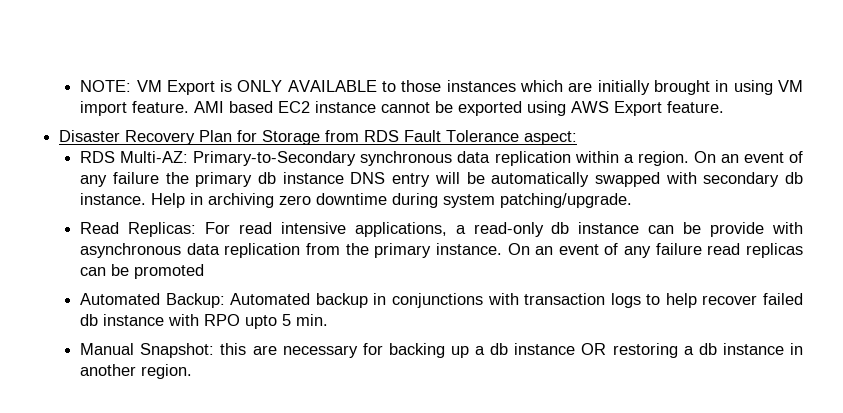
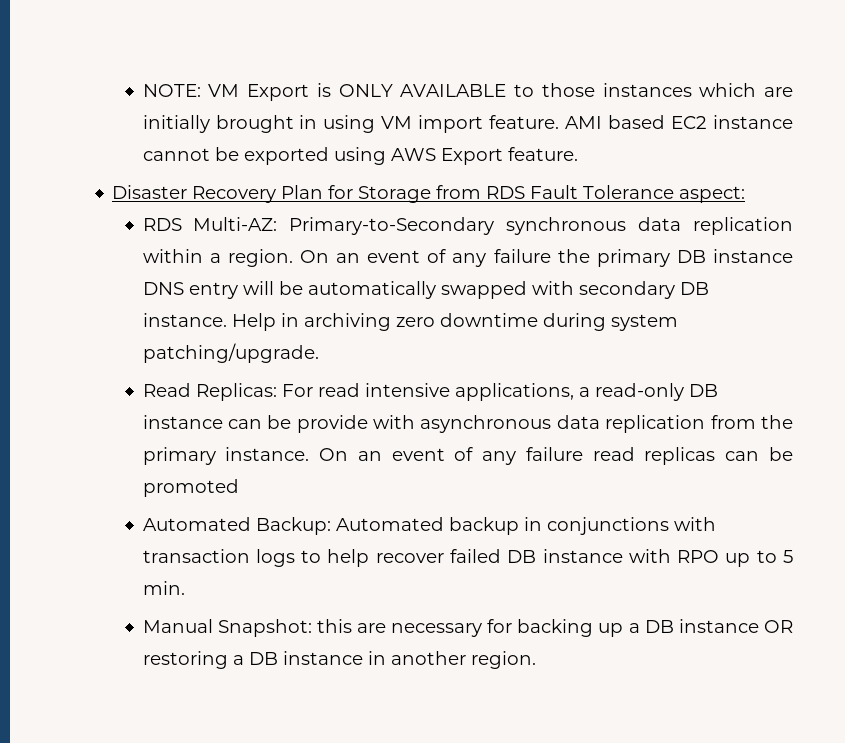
- On an event of any failure the primary db instance DNS entry will be automatically swapped with secondary db instance.
+ On an event of any failure the primary DB instance DNS entry will be automatically swapped with secondary DB instance.
- Read Replicas: For read intensive applications, a read-only db instance can be provide with asynchronous data replication from the primary instance.
+ Read Replicas: For read intensive applications, a read-only DB instance can be provide with asynchronous data replication from the primary instance.
- Automated Backup: Automated backup in conjunctions with transaction logs to help recover failed db instance with RPO upto 5 min.
+ Automated Backup: Automated backup in conjunctions with transaction logs to help recover failed DB instance with RPO up to 5 min.
- Manual Snapshot: this are necessary for backing up a db instance OR restoring a db instance in another region.
+ Manual Snapshot: this are necessary for backing up a DB instance OR restoring a DB instance in another region.

